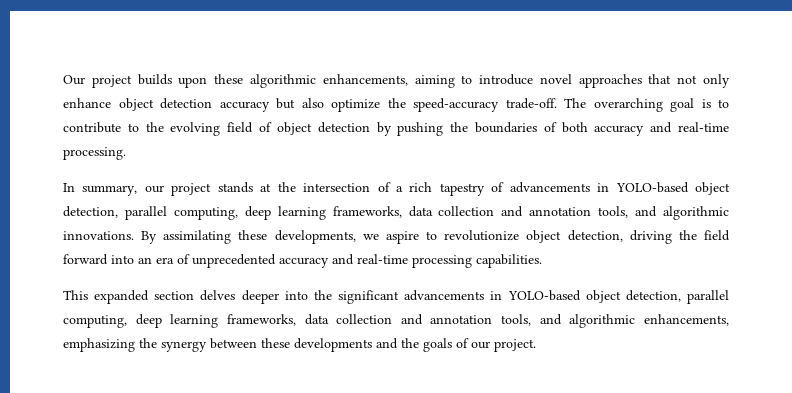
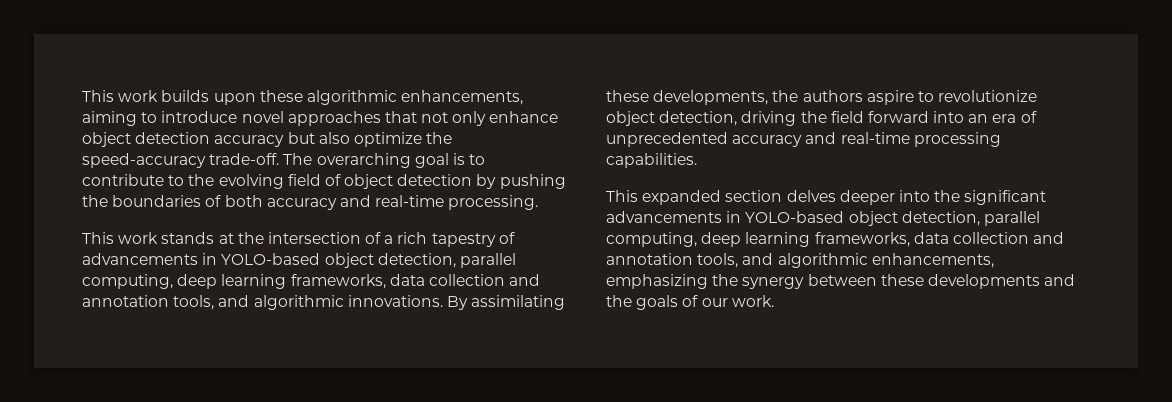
- Our project builds upon these algorithmic enhancements, aiming to introduce novel approaches that not only enhance object detection accuracy but also optimize the speed-accuracy trade-off.
+ This work builds upon these algorithmic enhancements, aiming to introduce novel approaches that not only enhance object detection accuracy but also optimize the speed-accuracy trade-off.
- In summary, our project stands at the intersection of a rich tapestry of advancements in YOLO-based object detection, parallel computing, deep learning frameworks, data collection and annotation tools, and algorithmic innovations.
+ This work stands at the intersection of a rich tapestry of advancements in YOLO-based object detection, parallel computing, deep learning frameworks, data collection and annotation tools, and algorithmic innovations.
- By assimilating these developments, we aspire to revolutionize object detection, driving the field forward into an era of unprecedented accuracy and real-time processing capabilities.
+ By assimilating these developments, the authors aspire to revolutionize object detection, driving the field forward into an era of unprecedented accuracy and real-time processing capabilities.
- This expanded section delves deeper into the significant advancements in YOLO-based object detection, parallel computing, deep learning frameworks, data collection and annotation tools, and algorithmic enhancements, emphasizing the synergy between these developments and the goals of our project.
+ This expanded section delves deeper into the significant advancements in YOLO-based object detection, parallel computing, deep learning frameworks, data collection and annotation tools, and algorithmic enhancements, emphasizing the synergy between these developments and the goals of our work.

